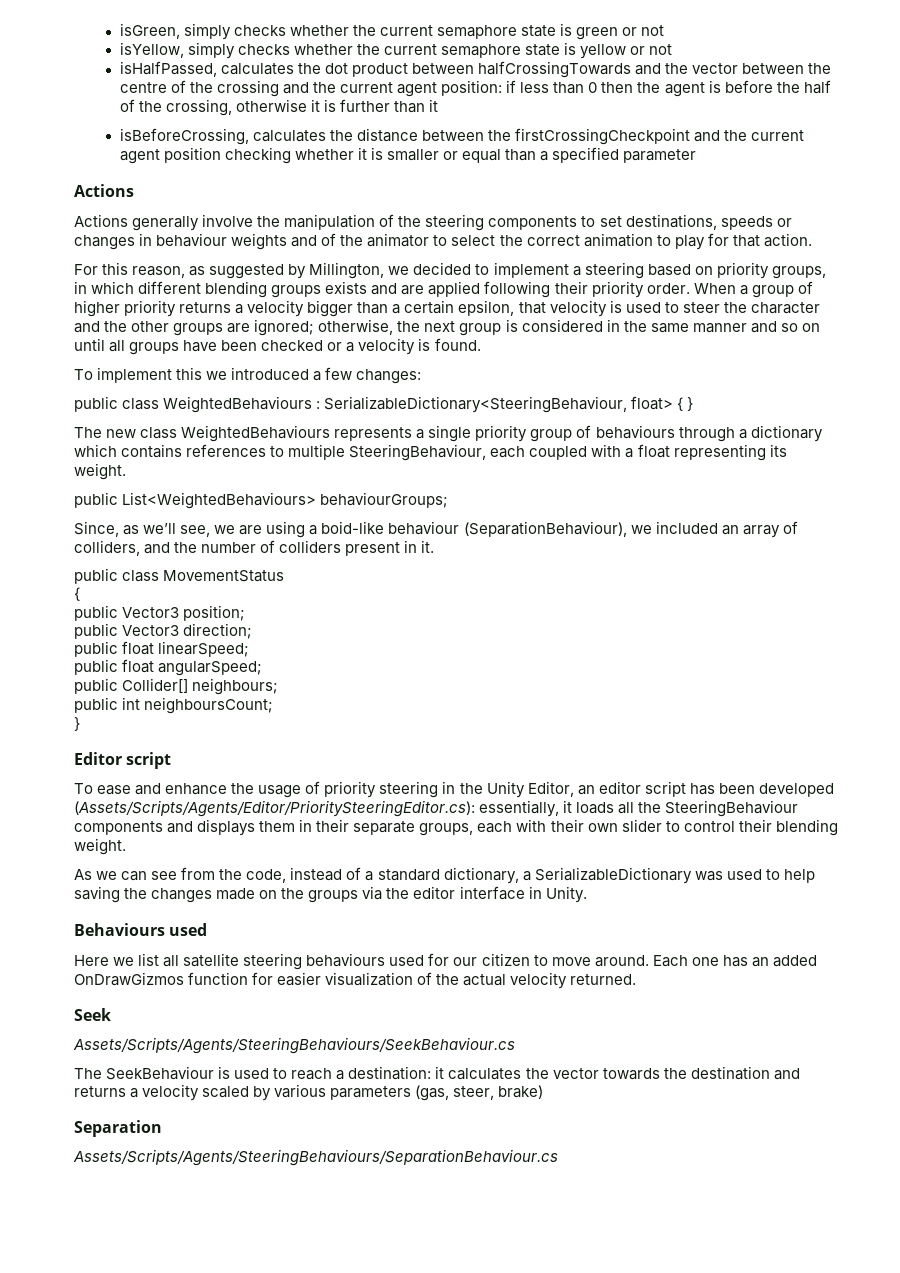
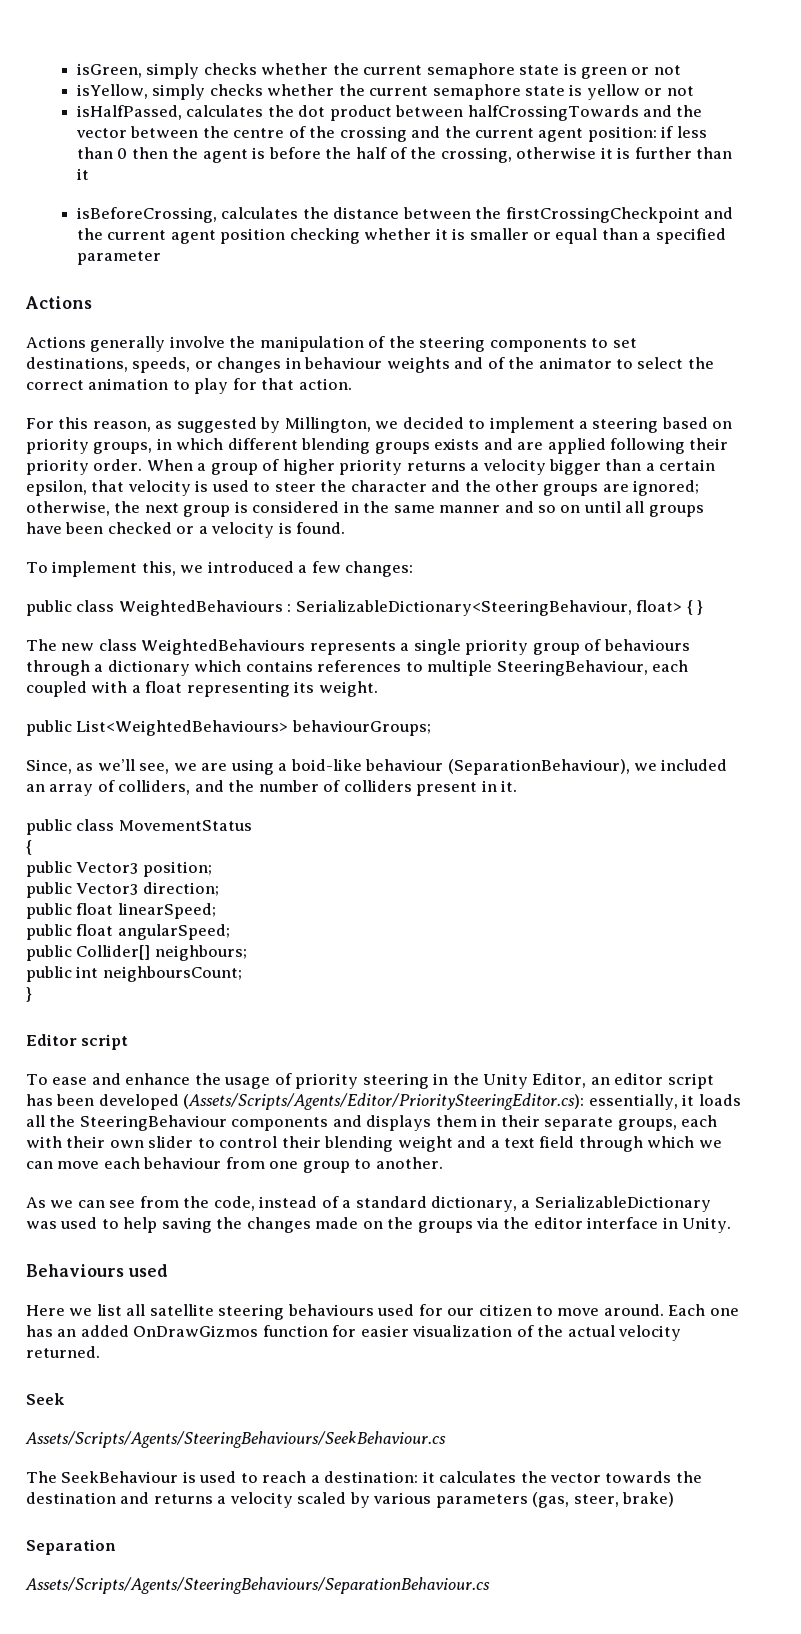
- Actions generally involve the manipulation of the steering components to set destinations, speeds or changes in behaviour weights and of the animator to select the correct animation to play for that action.
+ Actions generally involve the manipulation of the steering components to set destinations, speeds, or changes in behaviour weights and of the animator to select the correct animation to play for that action.
- To implement this we introduced a few changes:
+ To implement this, we introduced a few changes:
- To ease and enhance the usage of priority steering in the Unity Editor, an editor script has been developed (Assets/Scripts/Agents/Editor/PrioritySteeringEditor.cs): essentially, it loads all the SteeringBehaviour components and displays them in their separate groups, each with their own slider to control their blending weight.
+ To ease and enhance the usage of priority steering in the Unity Editor, an editor script has been developed (Assets/Scripts/Agents/Editor/PrioritySteeringEditor.cs): essentially, it loads all the SteeringBehaviour components and displays them in their separate groups, each with their own slider to control their blending weight and a text field through which we can move each behaviour from one group to another.

